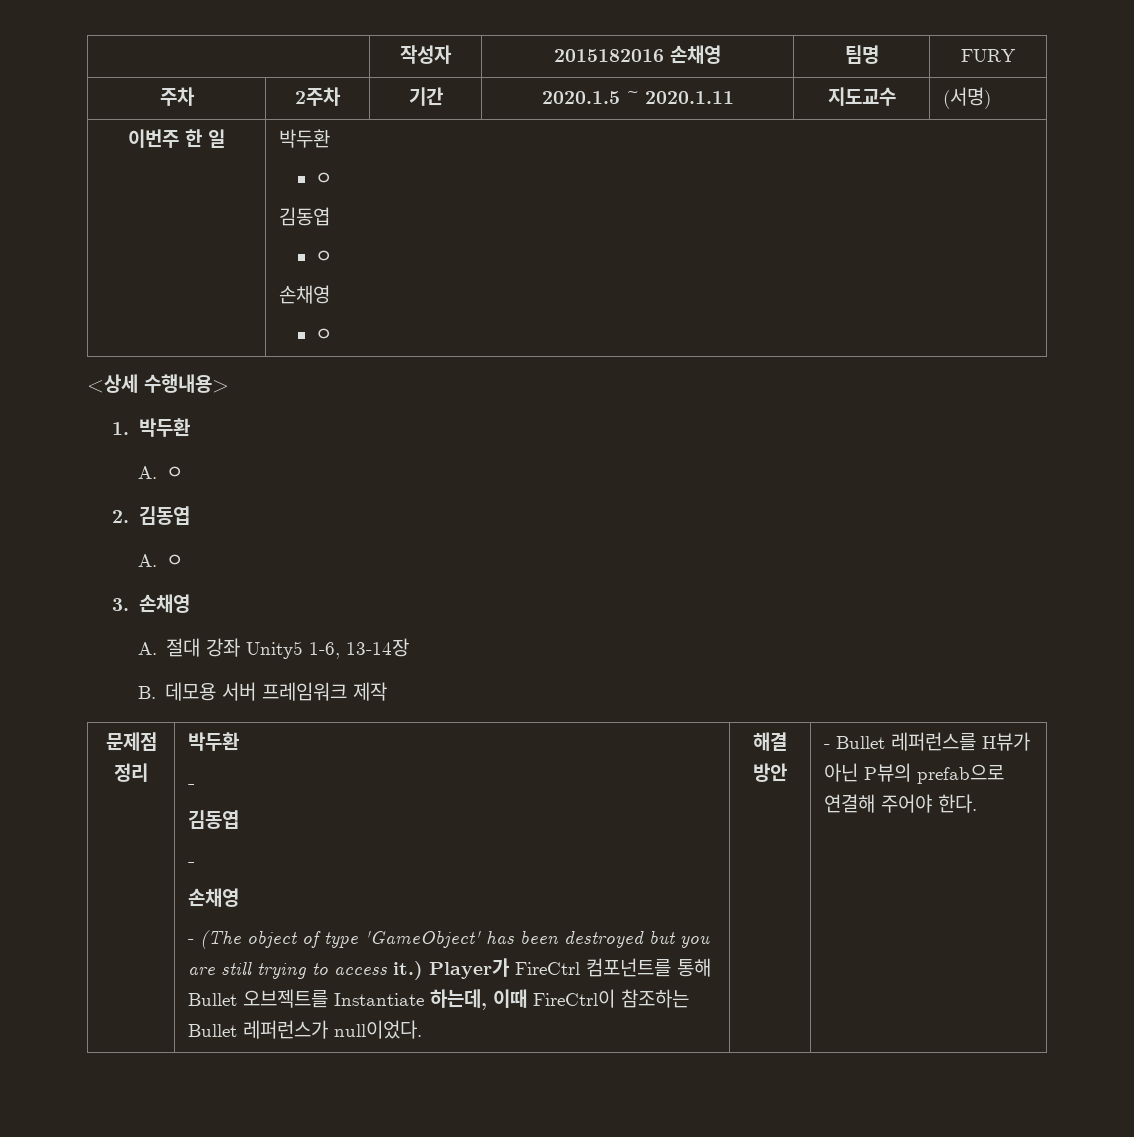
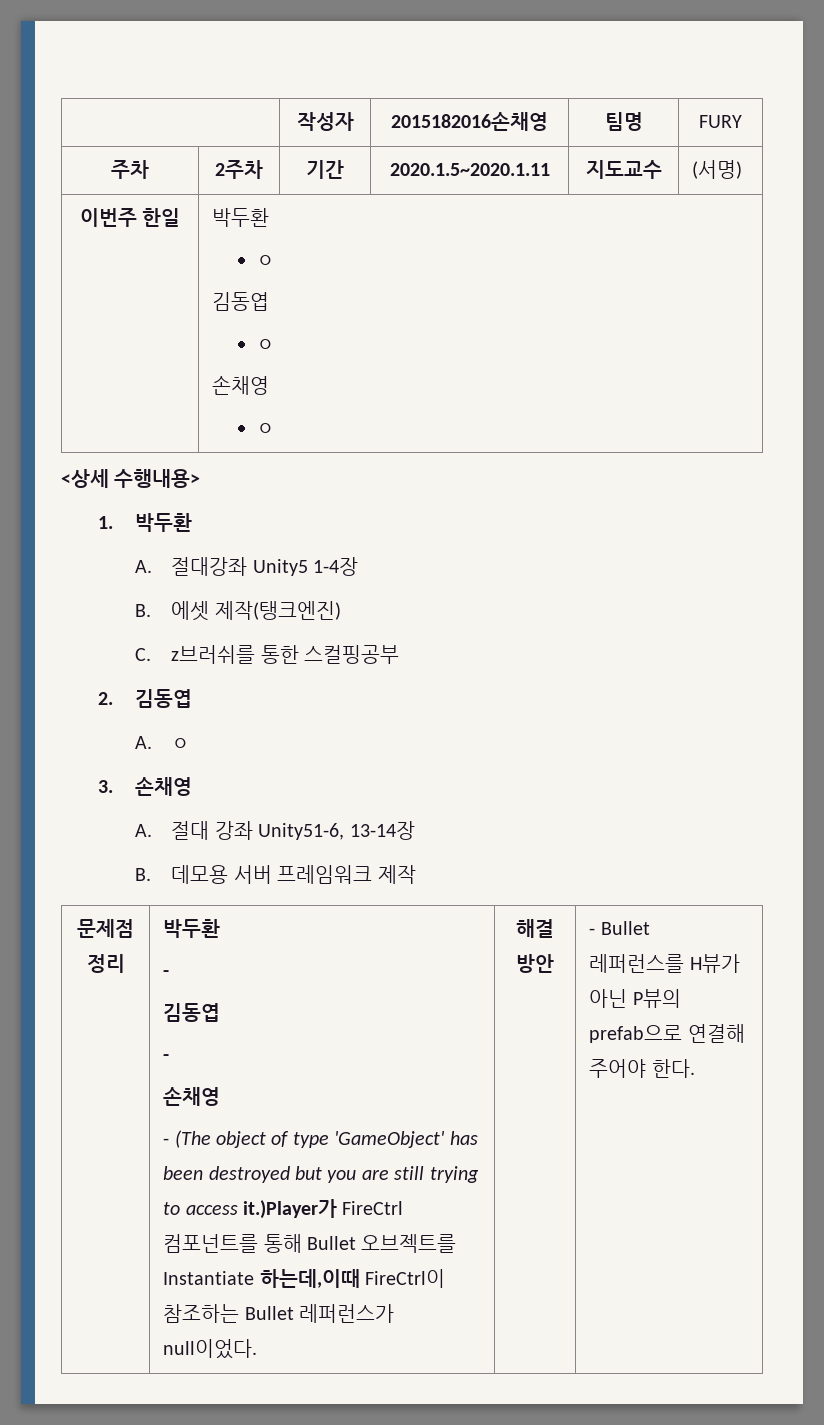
- | 작성자 | 2015182016 손채영 | 팀명 | FURY
+ | 작성자 | 2015182016손채영 | 팀명 | FURY
- 주차 | 2주차 | 기간 | 2020.1.5 ~ 2020.1.11 | 지도교수 | (서명)
+ 주차 | 2주차 | 기간 | 2020.1.5~2020.1.11 | 지도교수 | (서명)
- 이번주 한 일 | 박두환
+ 이번주 한일 | 박두환
  1. 박두환
- A. ㅇ
+ A. 절대강좌 Unity5 1-4장
+ B. 에셋 제작(탱크엔진)
+ C. z브러쉬를 통한 스컬핑공부
- A. 절대 강좌 Unity5 1-6, 13-14장
+ A. 절대 강좌 Unity51-6, 13-14장
- - (The object of type 'GameObject' has been destroyed but you are still trying to access it.) Player가 FireCtrl 컴포넌트를 통해 Bullet 오브젝트를 Instantiate 하는데, 이때 FireCtrl이 참조하는 Bullet 레퍼런스가 null이었다.
+ - (The object of type 'GameObject' has been destroyed but you are still trying to access it.)Player가 FireCtrl 컴포넌트를 통해 Bullet 오브젝트를 Instantiate 하는데,이때 FireCtrl이 참조하는 Bullet 레퍼런스가 null이었다.

